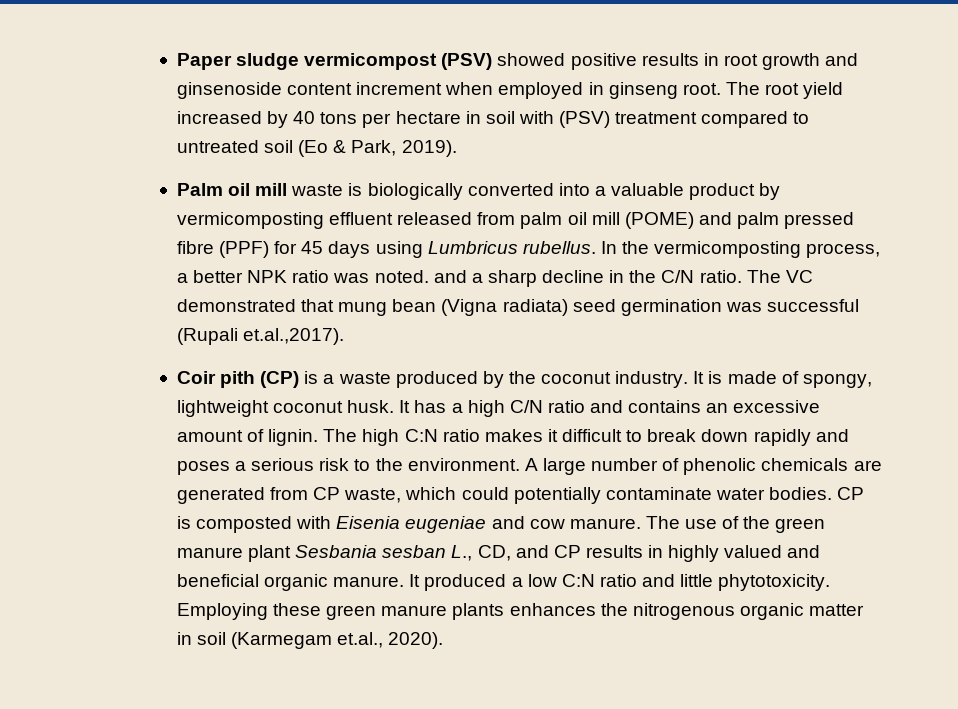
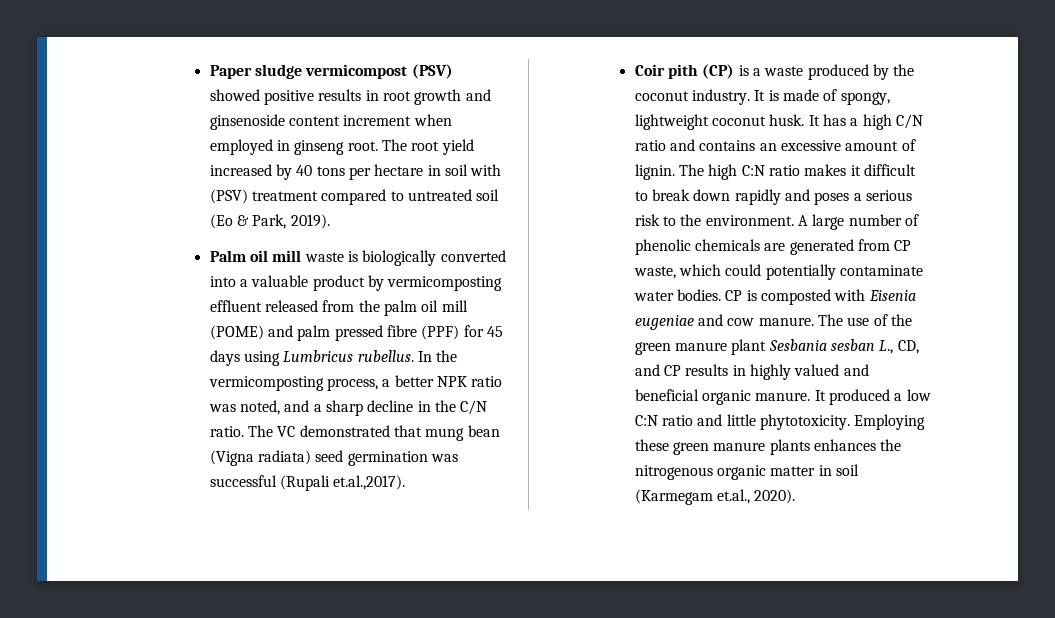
- Palm oil mill waste is biologically converted into a valuable product by vermicomposting effluent released from palm oil mill (POME) and palm pressed fibre (PPF) for 45 days using Lumbricus rubellus.
+ Palm oil mill waste is biologically converted into a valuable product by vermicomposting effluent released from the palm oil mill (POME) and palm pressed fibre (PPF) for 45 days using Lumbricus rubellus.
- In the vermicomposting process, a better NPK ratio was noted. and a sharp decline in the C/N ratio.
+ In the vermicomposting process, a better NPK ratio was noted, and a sharp decline in the C/N ratio.

